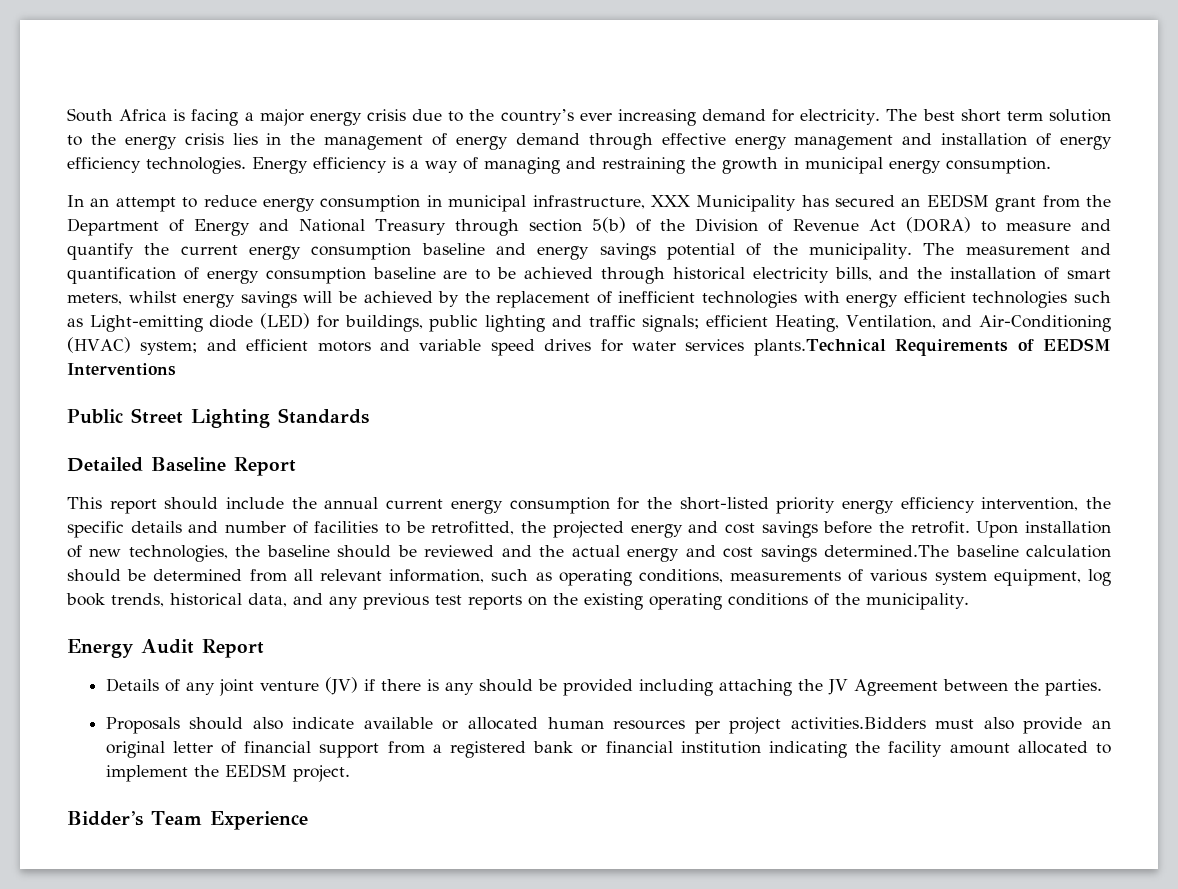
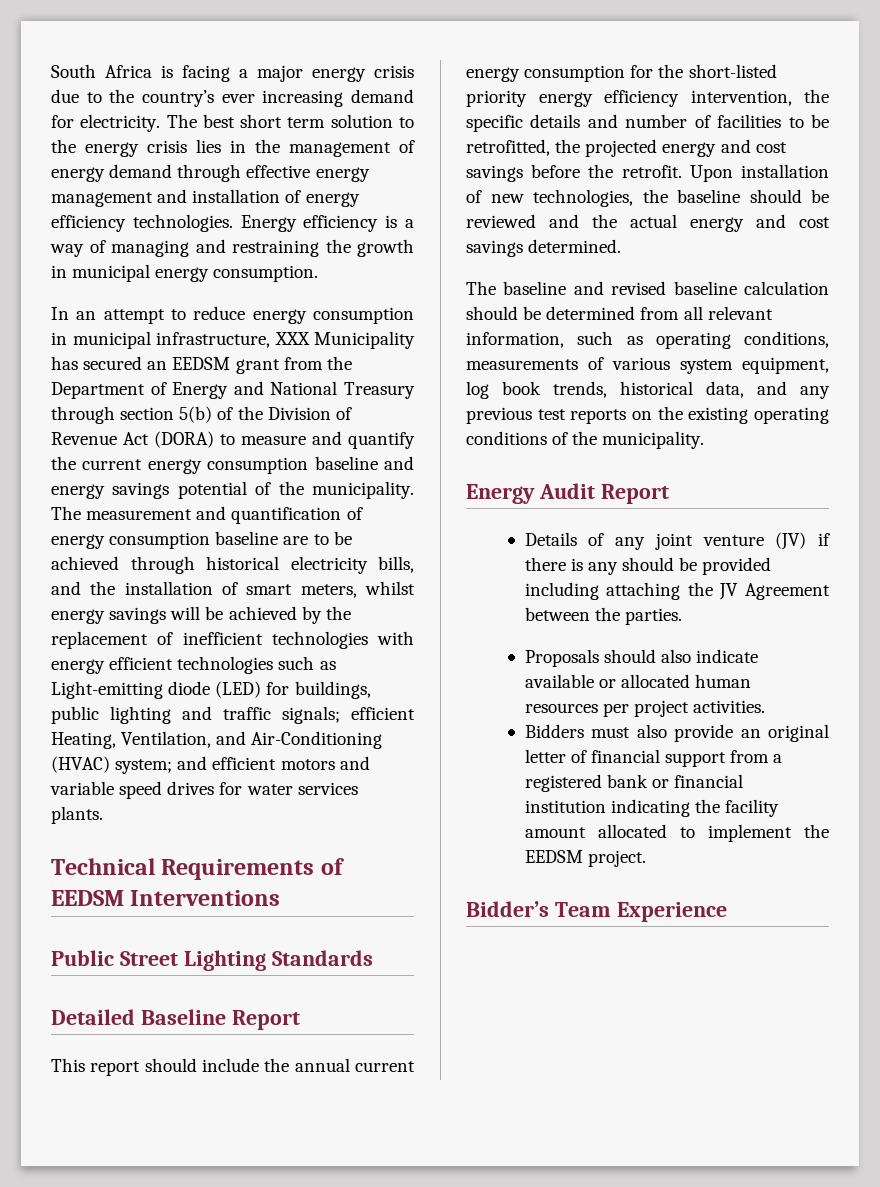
- and efficient motors and variable speed drives for water services plants.Technical Requirements of EEDSM Interventions
+ and efficient motors and variable speed drives for water services plants.
+ Technical Requirements of EEDSM Interventions
- Upon installation of new technologies, the baseline should be reviewed and the actual energy and cost savings determined.The baseline calculation should be determined from all relevant information, such as operating conditions, measurements of various system equipment, log book trends, historical data, and any previous test reports on the existing operating conditions of the municipality.
+ Upon installation of new technologies, the baseline should be reviewed and the actual energy and cost savings determined.
+ The baseline and revised baseline calculation should be determined from all relevant information, such as operating conditions, measurements of various system equipment, log book trends, historical data, and any previous test reports on the existing operating conditions of the municipality.
- Proposals should also indicate available or allocated human resources per project activities.Bidders must also provide an original letter of financial support from a registered bank or financial institution indicating the facility amount allocated to implement the EEDSM project.
+ Proposals should also indicate available or allocated human resources per project activities.
+ Bidders must also provide an original letter of financial support from a registered bank or financial institution indicating the facility amount allocated to implement the EEDSM project.

